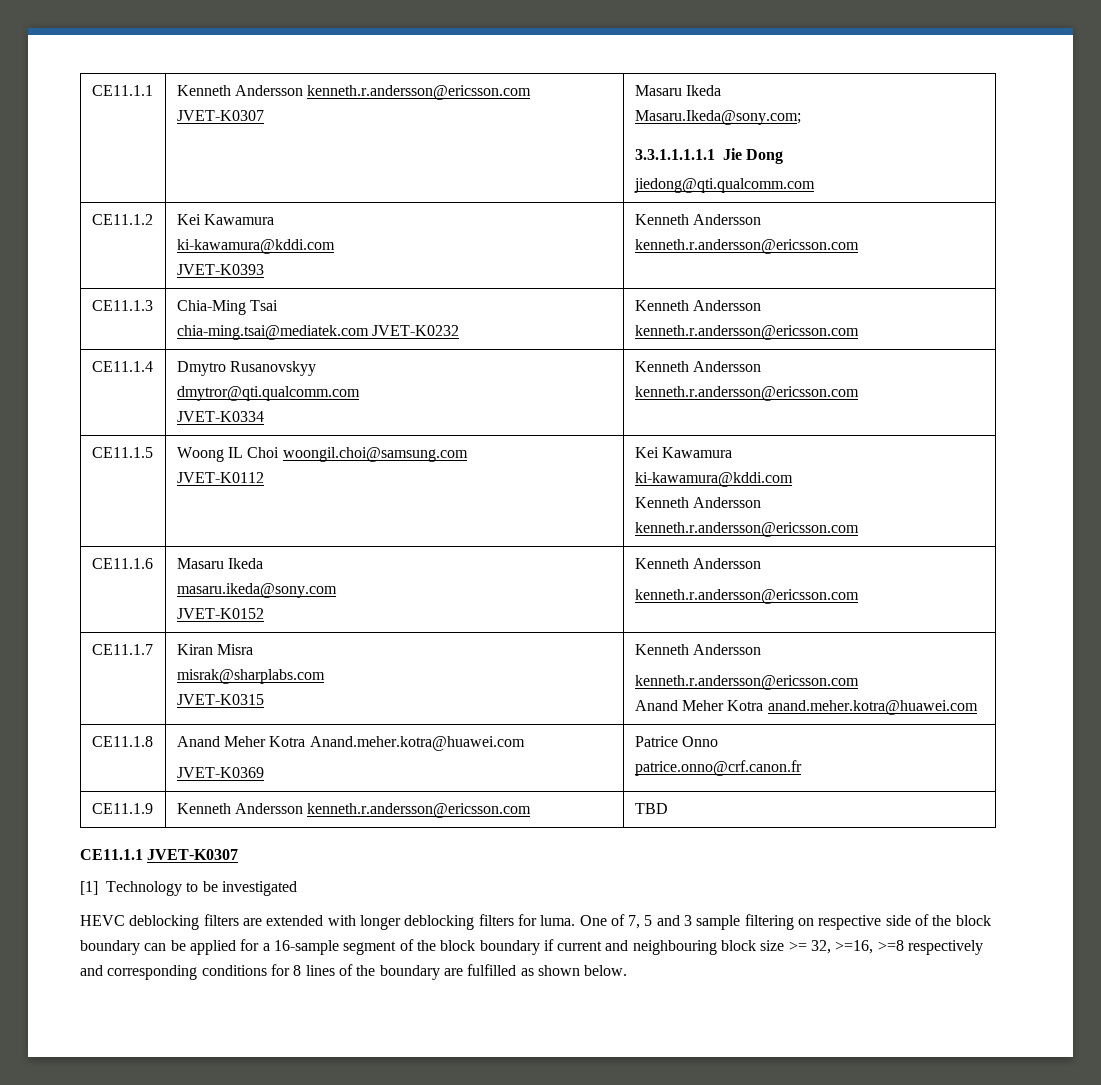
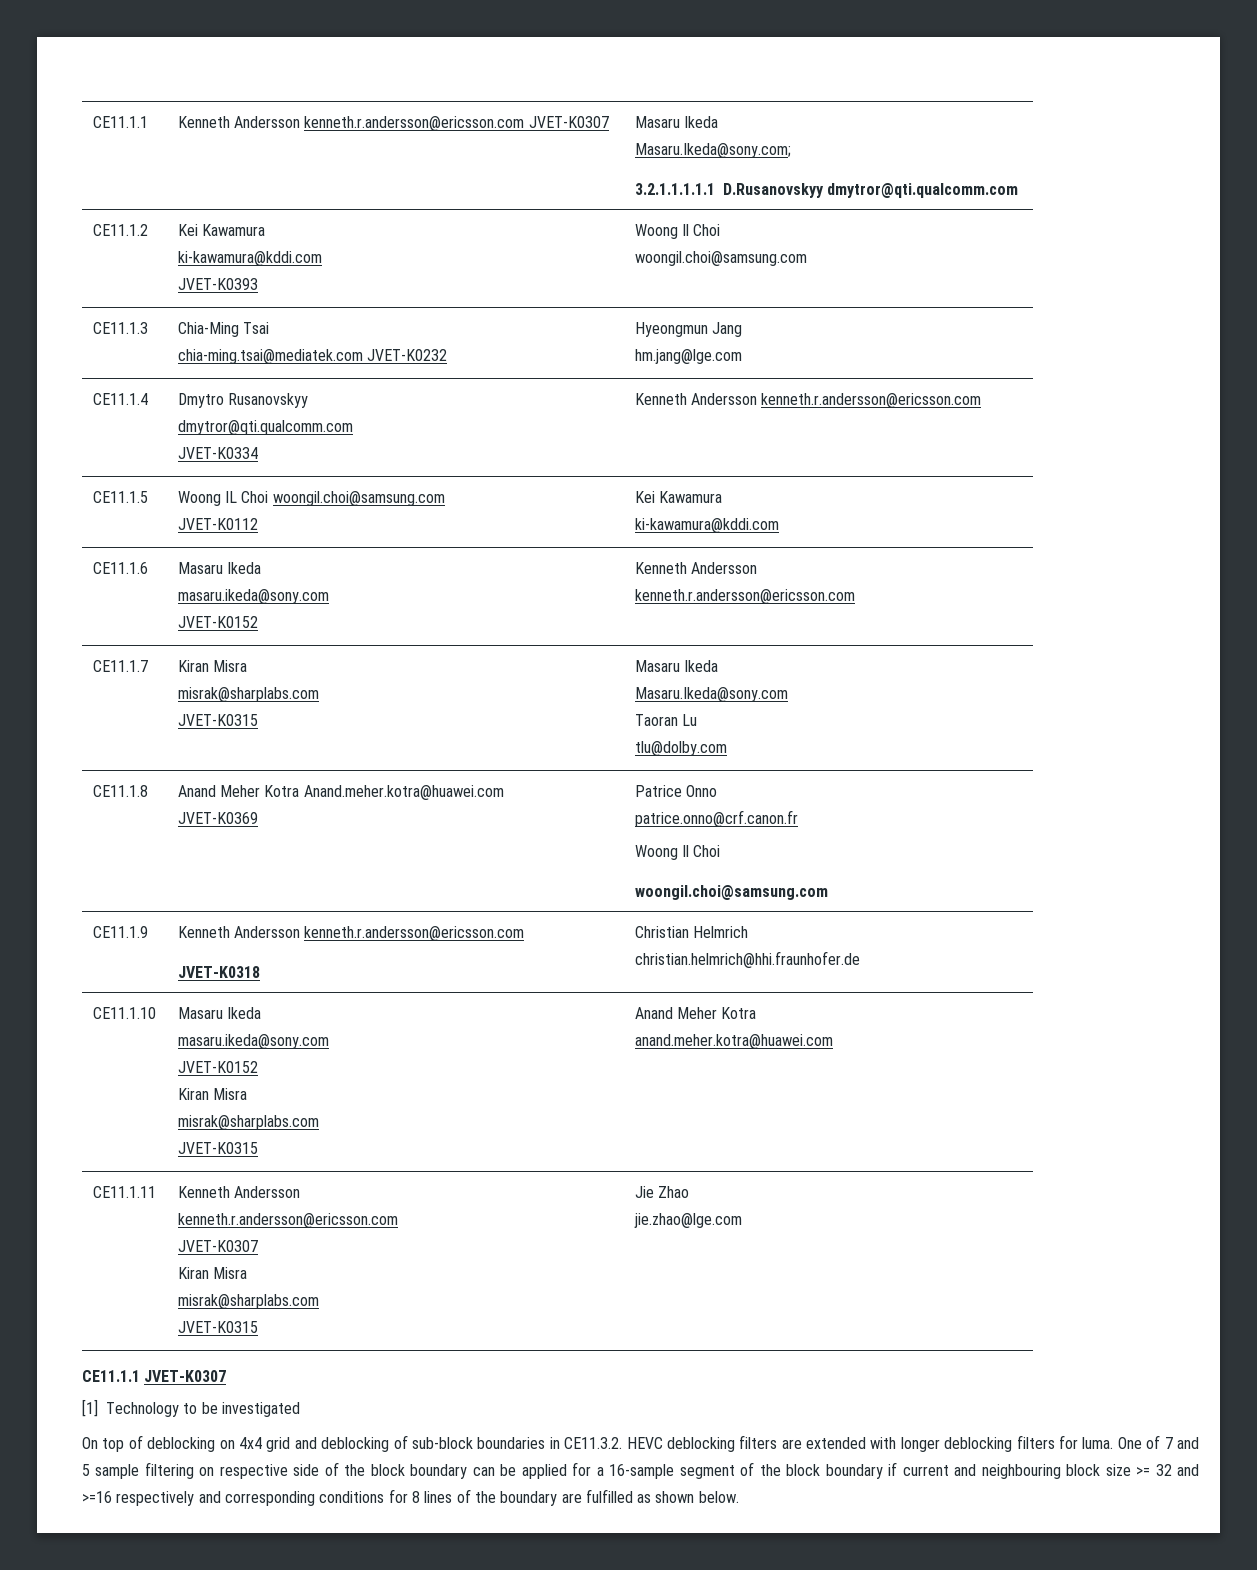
  CE11.1.1 | Kenneth Andersson kenneth.r.andersson@ericsson.com JVET-K0307 | Masaru Ikeda
  Masaru.Ikeda@sony.com;
- 3.3.1.1.1.1.1 Jie Dong
- jiedong@qti.qualcomm.com
+ 3.2.1.1.1.1.1 D.Rusanovskyy dmytror@qti.qualcomm.com
  CE11.1.2 | Kei Kawamura
  ki-kawamura@kddi.com
- JVET-K0393 | Kenneth Andersson kenneth.r.andersson@ericsson.com
+ JVET-K0393 | Woong Il Choi
+ woongil.choi@samsung.com
  CE11.1.3 | Chia-Ming Tsai
- chia-ming.tsai@mediatek.com JVET-K0232 | Kenneth Andersson kenneth.r.andersson@ericsson.com
+ chia-ming.tsai@mediatek.com JVET-K0232 | Hyeongmun Jang
+ hm.jang@lge.com
  CE11.1.5 | Woong IL Choi woongil.choi@samsung.com
  JVET-K0112 | Kei Kawamura
  ki-kawamura@kddi.com
- Kenneth Andersson kenneth.r.andersson@ericsson.com
  CE11.1.7 | Kiran Misra
  misrak@sharplabs.com
- JVET-K0315 | Kenneth Andersson
- kenneth.r.andersson@ericsson.com
- Anand Meher Kotra anand.meher.kotra@huawei.com
+ JVET-K0315 | Masaru Ikeda
+ Masaru.Ikeda@sony.com
+ Taoran Lu
+ tlu@dolby.com
  CE11.1.8 | Anand Meher Kotra Anand.meher.kotra@huawei.com
  JVET-K0369 | Patrice Onno
  patrice.onno@crf.canon.fr
+ Woong Il Choi
+ woongil.choi@samsung.com
- CE11.1.9 | Kenneth Andersson kenneth.r.andersson@ericsson.com | TBD
+ CE11.1.9 | Kenneth Andersson kenneth.r.andersson@ericsson.com
+ JVET-K0318 | Christian Helmrich
+ christian.helmrich@hhi.fraunhofer.de
+ CE11.1.10 | Masaru Ikeda
+ masaru.ikeda@sony.com
+ JVET-K0152
+ Kiran Misra
+ misrak@sharplabs.com
+ JVET-K0315 | Anand Meher Kotra
+ anand.meher.kotra@huawei.com
+ CE11.1.11 | Kenneth Andersson
+ kenneth.r.andersson@ericsson.com
+ JVET-K0307
+ Kiran Misra
+ misrak@sharplabs.com
+ JVET-K0315 | Jie Zhao
+ jie.zhao@lge.com
- HEVC deblocking filters are extended with longer deblocking filters for luma.
+ On top of deblocking on 4x4 grid and deblocking of sub-block boundaries in CE11.3.2. HEVC deblocking filters are extended with longer deblocking filters for luma.
- One of 7, 5 and 3 sample filtering on respective side of the block boundary can be applied for a 16-sample segment of the block boundary if current and neighbouring block size >= 32, >=16, >=8 respectively and corresponding conditions for 8 lines of the boundary are fulfilled as shown below.
+ One of 7 and 5 sample filtering on respective side of the block boundary can be applied for a 16-sample segment of the block boundary if current and neighbouring block size >= 32 and >=16 respectively and corresponding conditions for 8 lines of the boundary are fulfilled as shown below.

